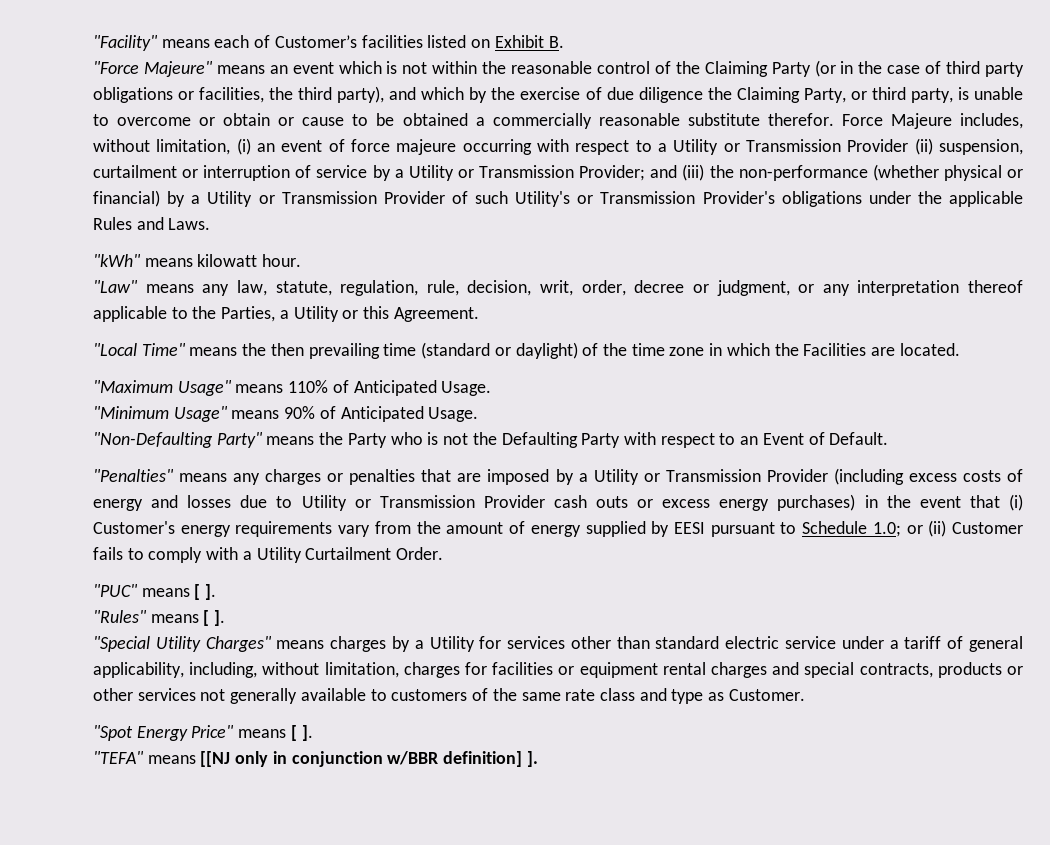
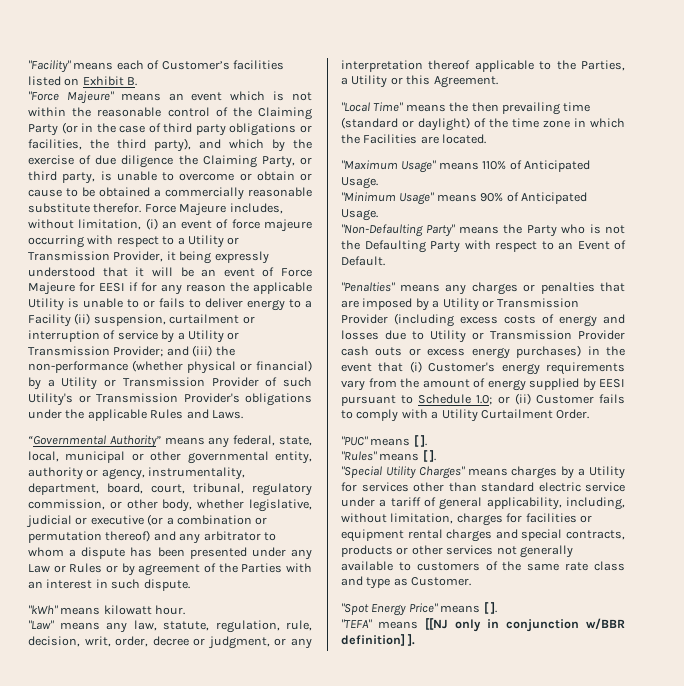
- Force Majeure includes, without limitation, (i) an event of force majeure occurring with respect to a Utility or Transmission Provider (ii) suspension, curtailment or interruption of service by a Utility or Transmission Provider; and (iii) the non-performance (whether physical or financial) by a Utility or Transmission Provider of such Utility's or Transmission Provider's obligations under the applicable Rules and Laws.
+ Force Majeure includes, without limitation, (i) an event of force majeure occurring with respect to a Utility or Transmission Provider, it being expressly understood that it will be an event of Force Majeure for EESI if for any reason the applicable Utility is unable to or fails to deliver energy to a Facility (ii) suspension, curtailment or interruption of service by a Utility or Transmission Provider; and (iii) the non-performance (whether physical or financial) by a Utility or Transmission Provider of such Utility's or Transmission Provider's obligations under the applicable Rules and Laws.
+ “Governmental Authority” means any federal, state, local, municipal or other governmental entity, authority or agency, instrumentality, department, board, court, tribunal, regulatory commission, or other body, whether legislative, judicial or executive (or a combination or permutation thereof) and any arbitrator to whom a dispute has been presented under any Law or Rules or by agreement of the Parties with an interest in such dispute.

